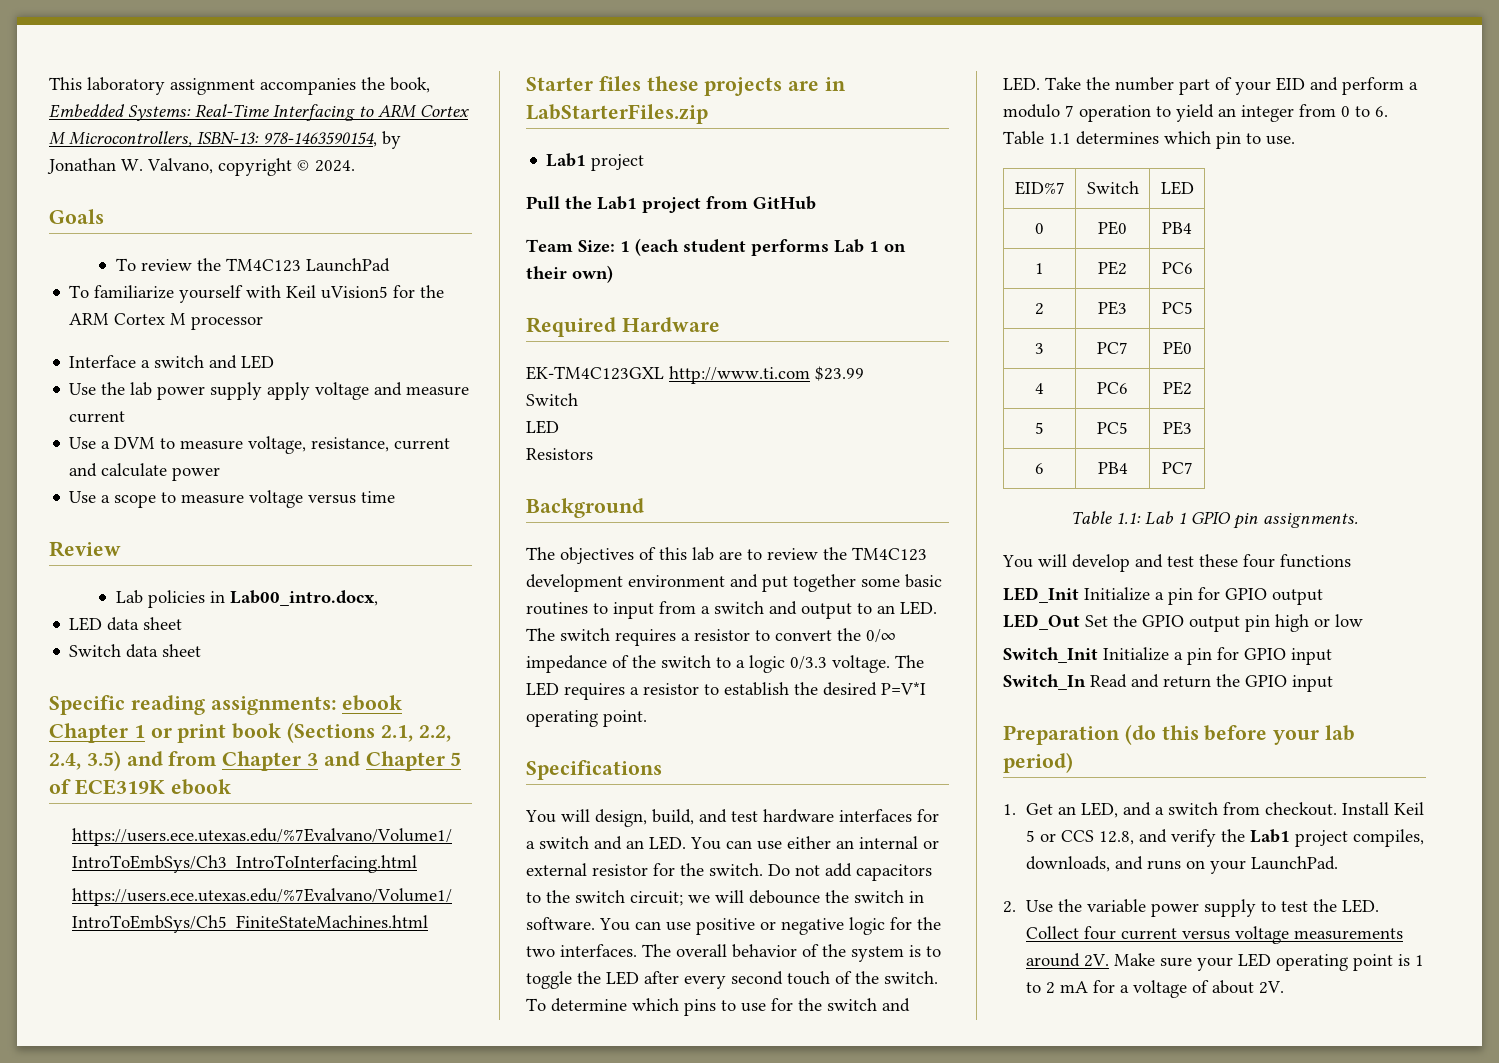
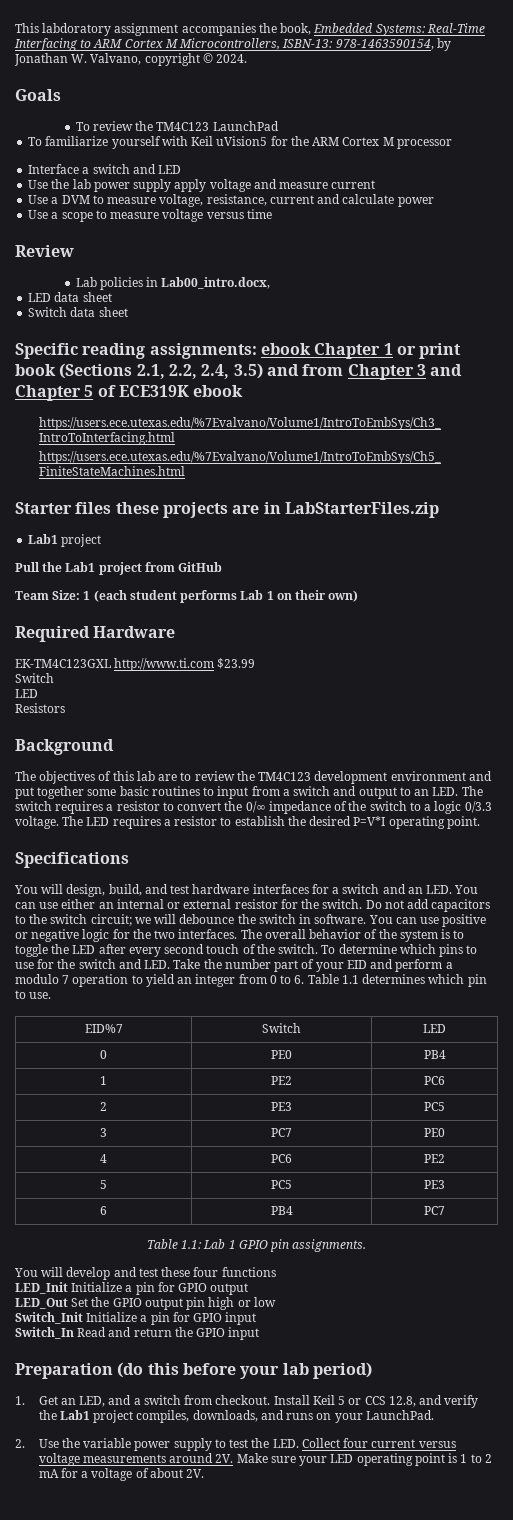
- This laboratory assignment accompanies the book, Embedded Systems: Real-Time Interfacing to ARM Cortex M Microcontrollers, ISBN-13: 978-1463590154, by Jonathan W. Valvano, copyright © 2024.
+ This labdoratory assignment accompanies the book, Embedded Systems: Real-Time Interfacing to ARM Cortex M Microcontrollers, ISBN-13: 978-1463590154, by Jonathan W. Valvano, copyright © 2024.

